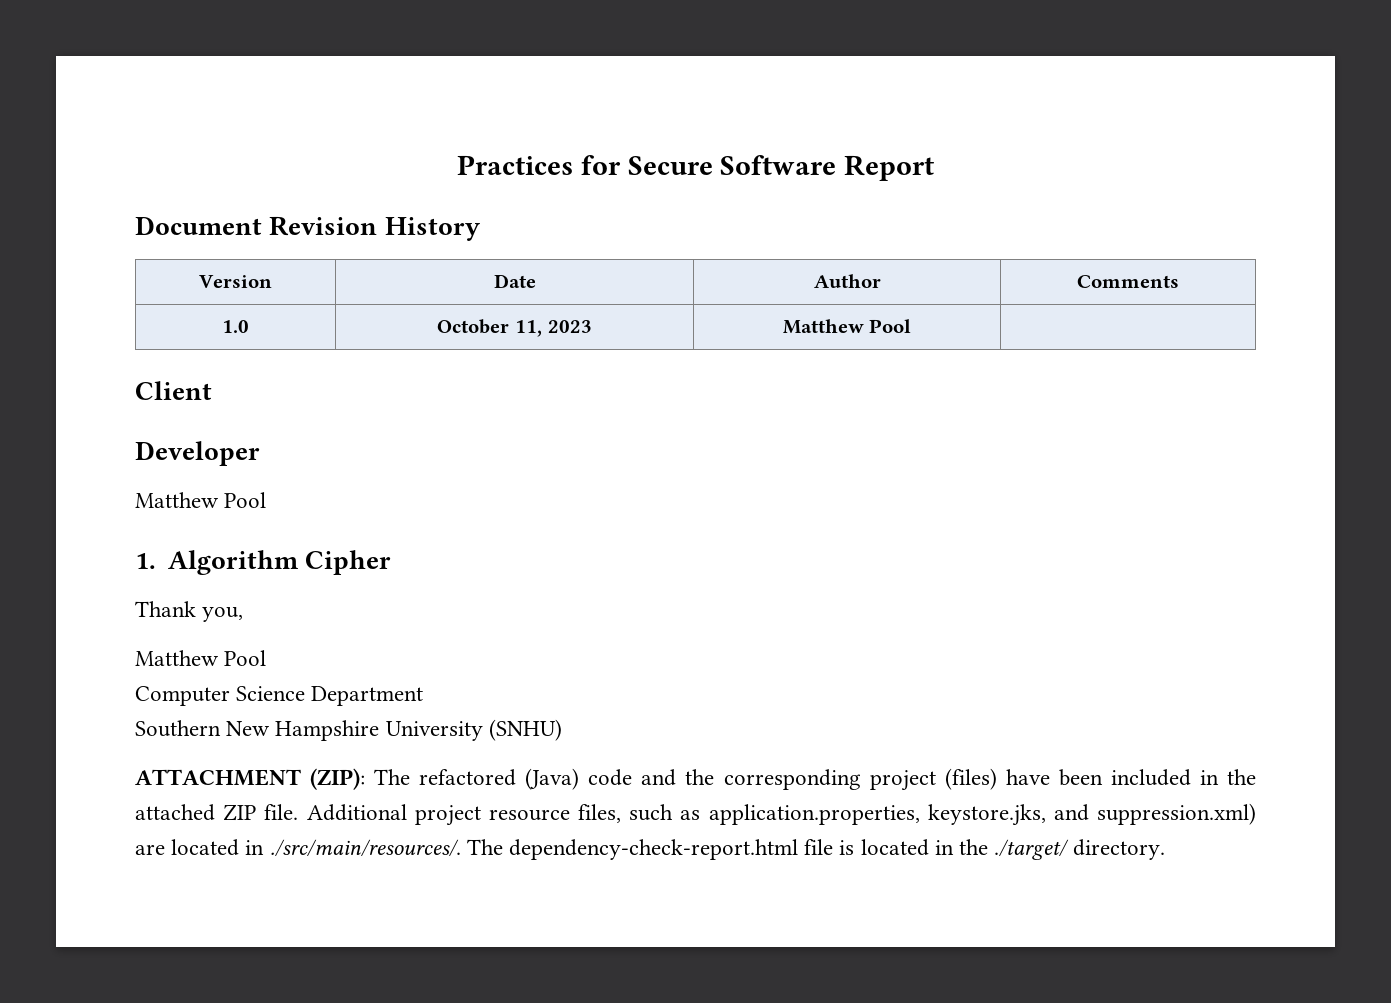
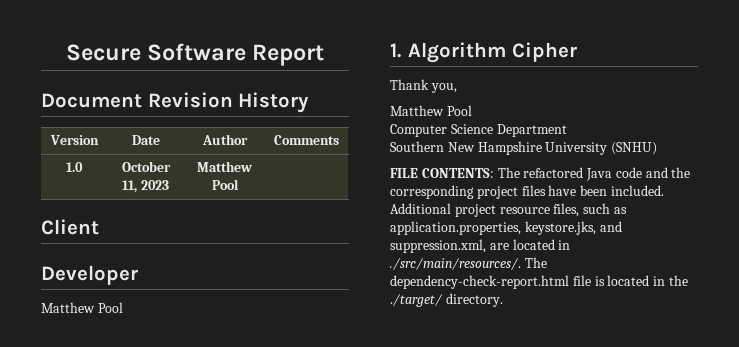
- Practices for Secure Software Report
+ Secure Software Report
- ATTACHMENT (ZIP): The refactored (Java) code and the corresponding project (files) have been included in the attached ZIP file.
+ FILE CONTENTS: The refactored Java code and the corresponding project files have been included.
- Additional project resource files, such as application.properties, keystore.jks, and suppression.xml) are located in ./src/main/resources/. The dependency-check-report.html file is located in the ./target/ directory.
+ Additional project resource files, such as application.properties, keystore.jks, and suppression.xml, are located in ./src/main/resources/. The dependency-check-report.html file is located in the ./target/ directory.

